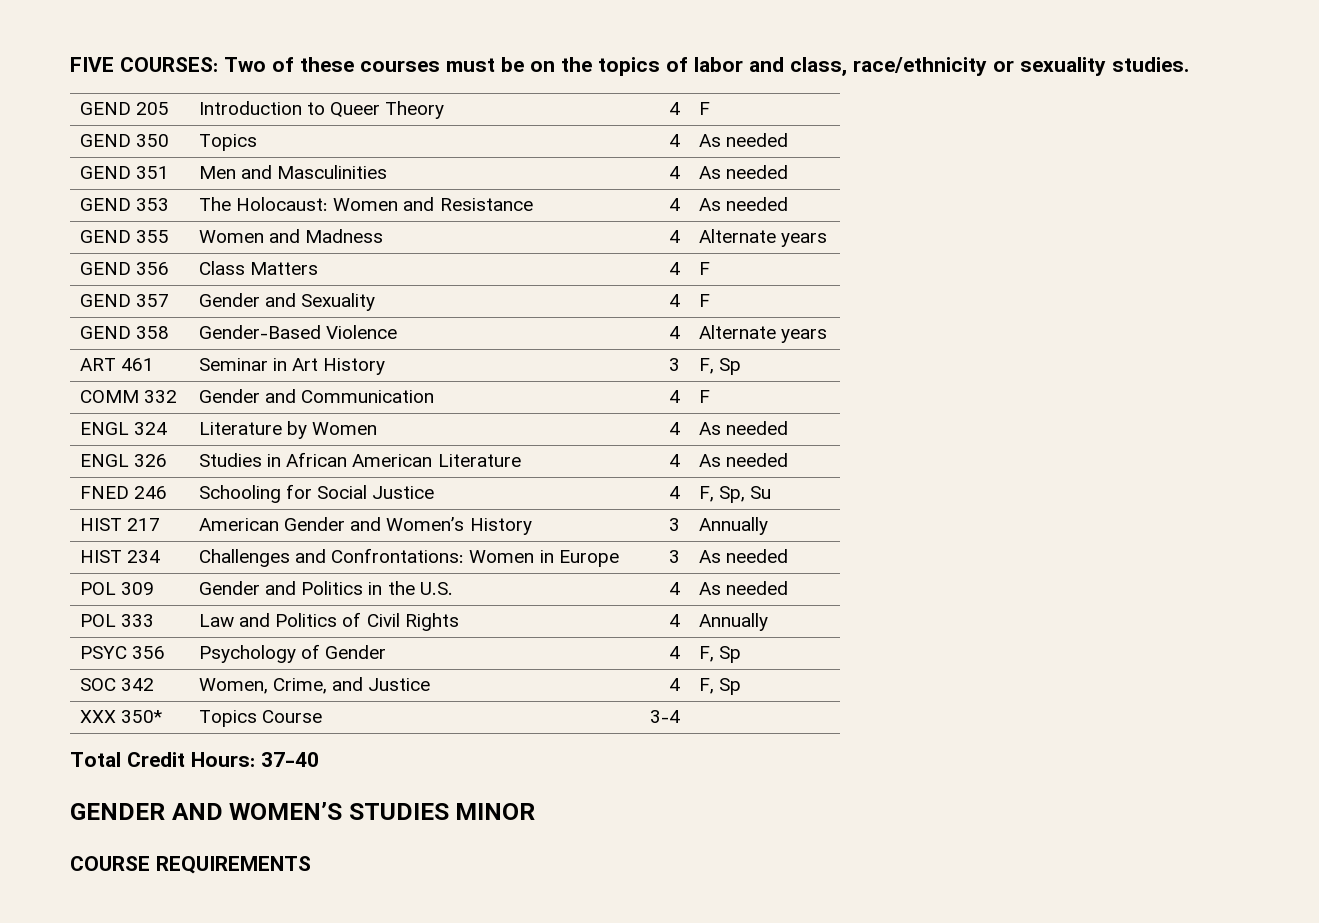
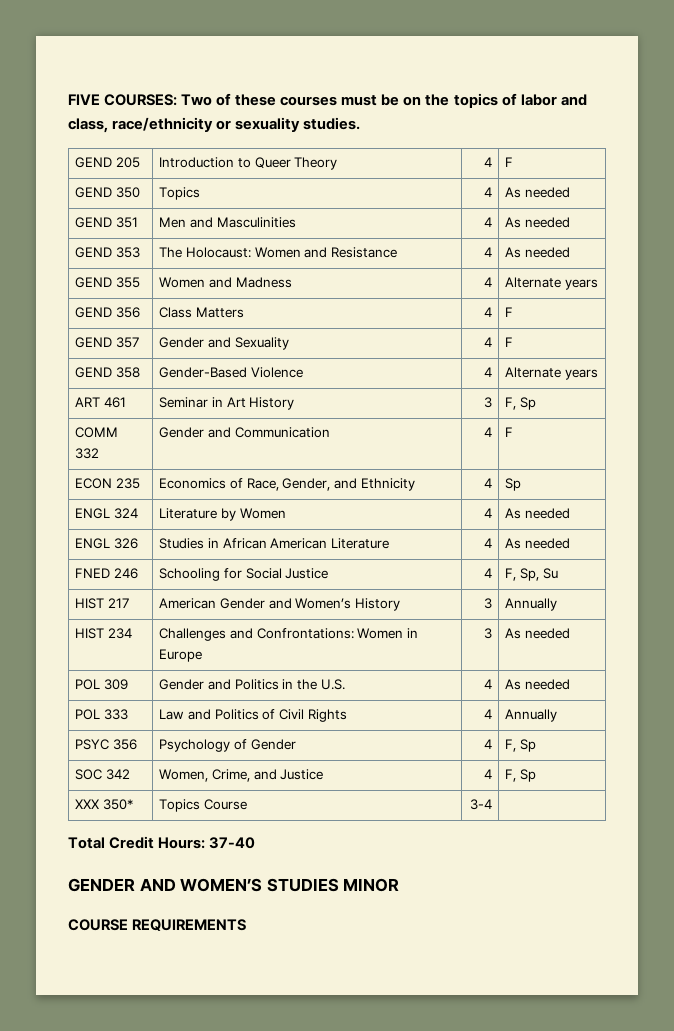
+ ECON 235 | Economics of Race, Gender, and Ethnicity | 4 | Sp

